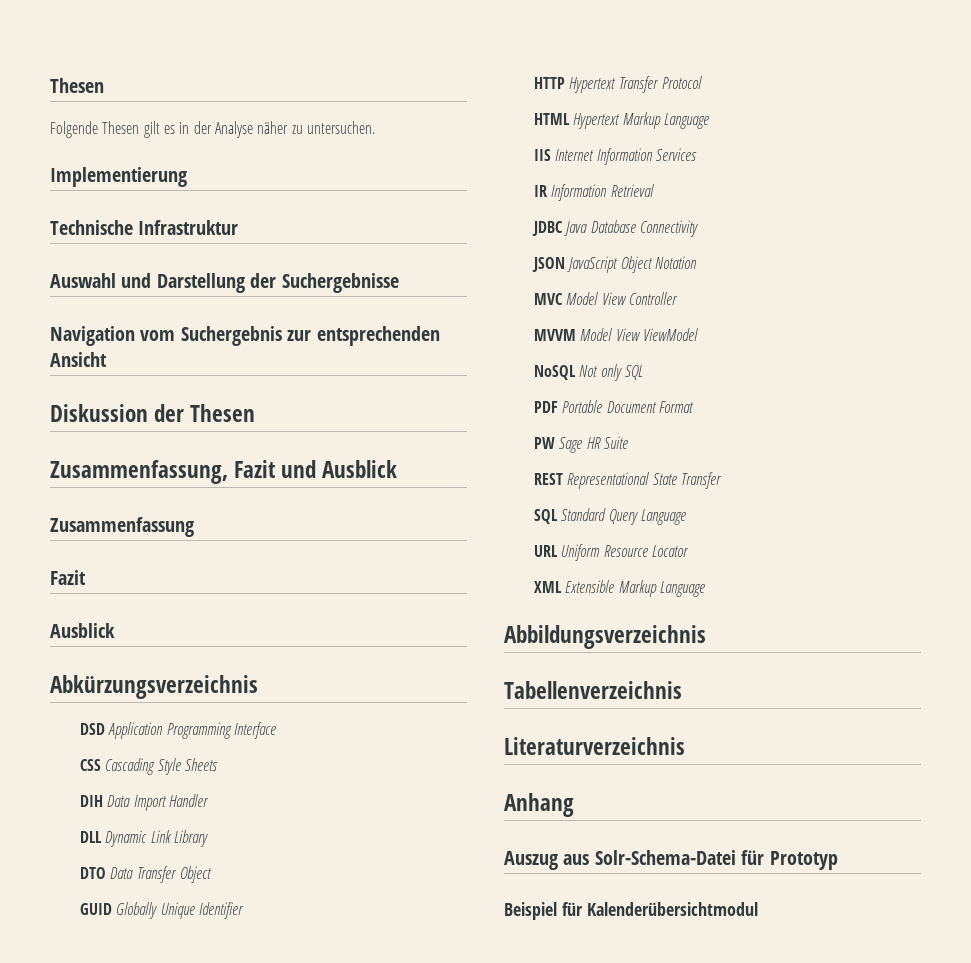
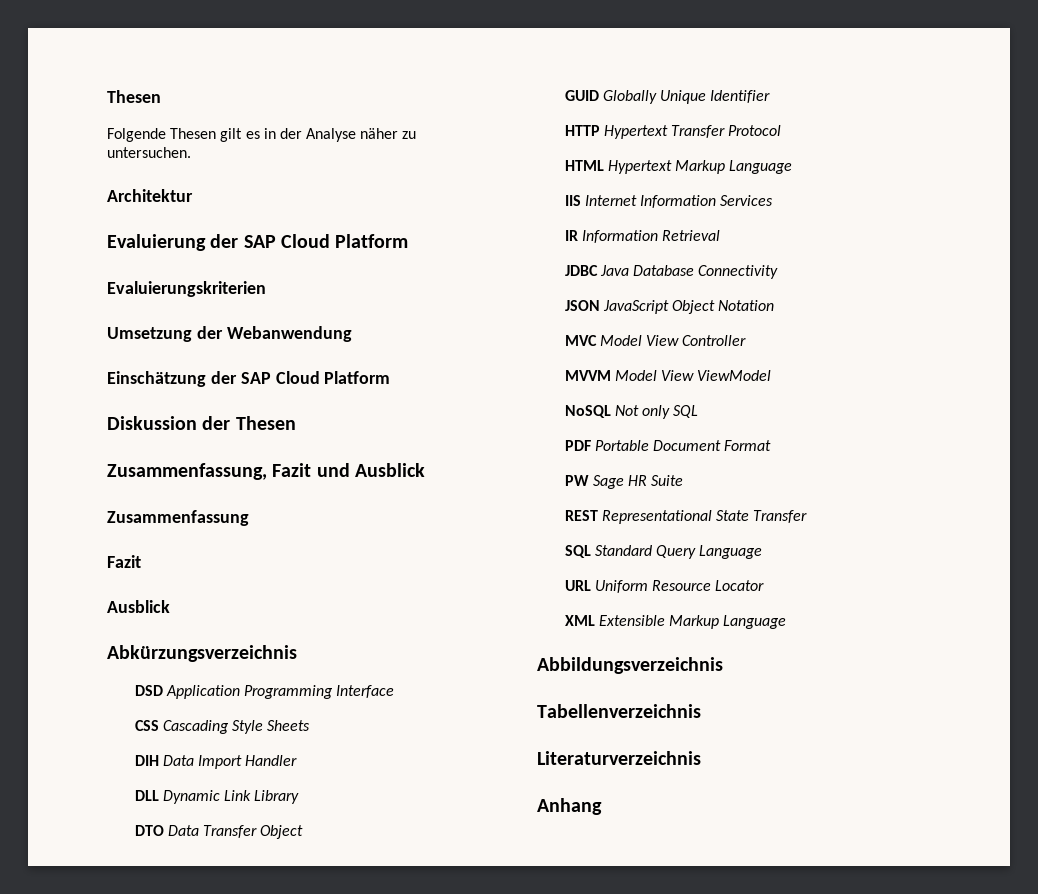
- Implementierung
- Technische Infrastruktur
- Auswahl und Darstellung der Suchergebnisse
- Navigation vom Suchergebnis zur entsprechenden Ansicht
+ Architektur
+ Evaluierung der SAP Cloud Platform
+ Evaluierungskriterien
+ Umsetzung der Webanwendung
+ Einschätzung der SAP Cloud Platform
- Auszug aus Solr-Schema-Datei für Prototyp
- Beispiel für Kalenderübersichtmodul

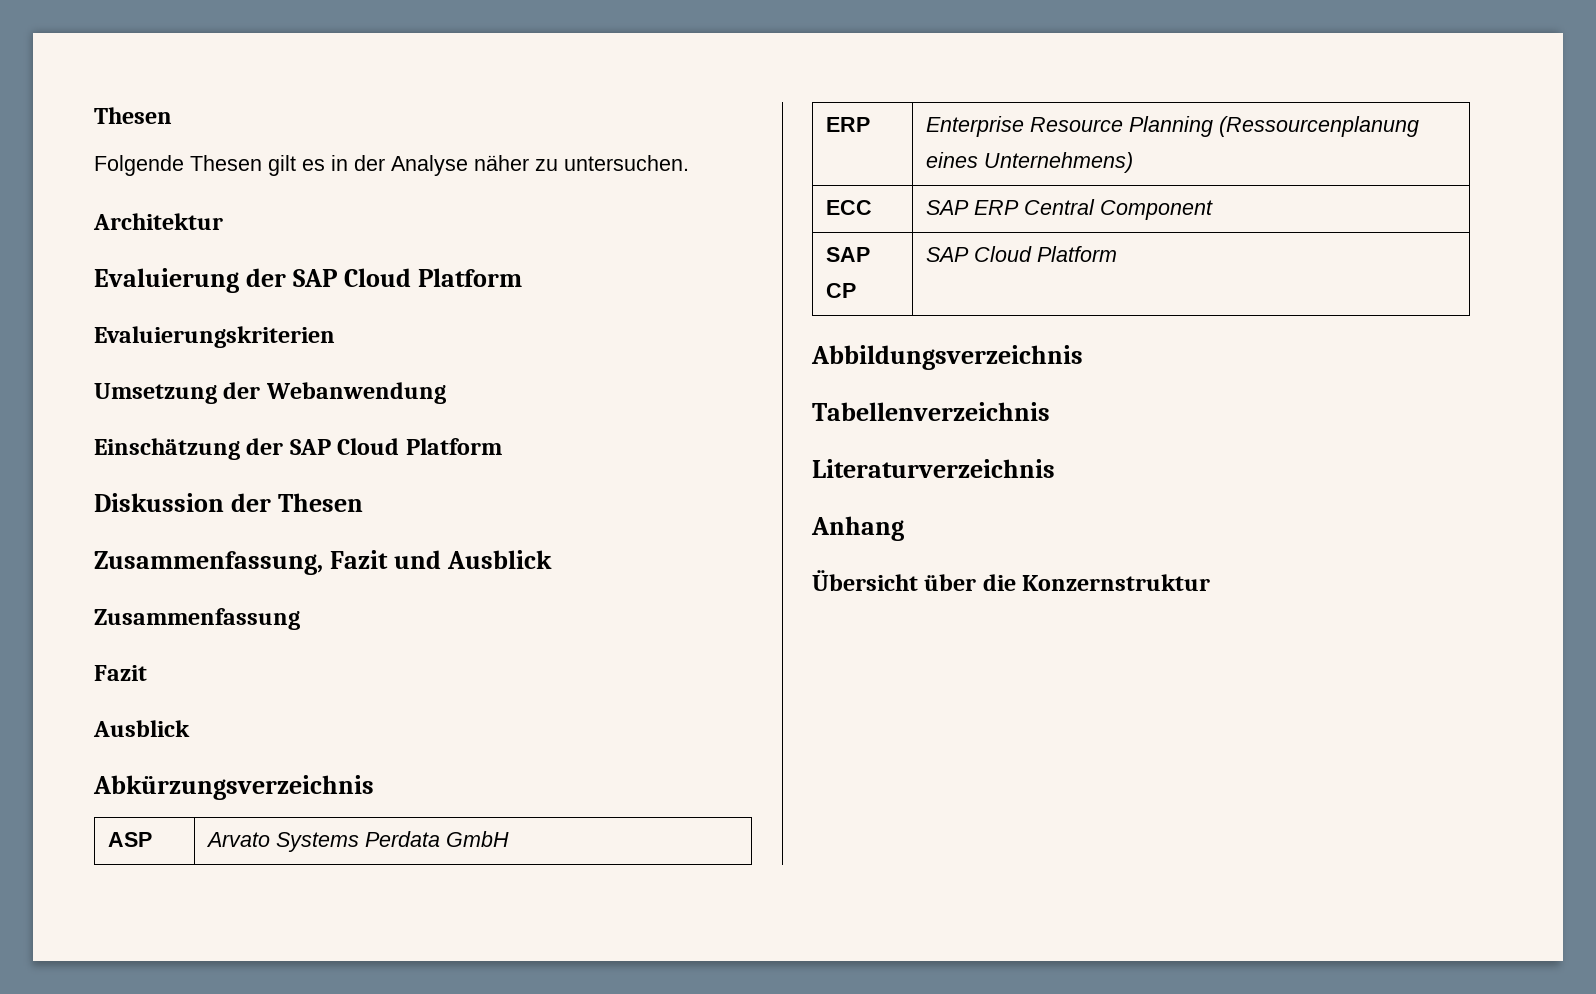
- DSD Application Programming Interface
- CSS Cascading Style Sheets
- DIH Data Import Handler
- DLL Dynamic Link Library
- DTO Data Transfer Object
- GUID Globally Unique Identifier
- HTTP Hypertext Transfer Protocol
- HTML Hypertext Markup Language
- IIS Internet Information Services
- IR Information Retrieval
- JDBC Java Database Connectivity
- JSON JavaScript Object Notation
- MVC Model View Controller
- MVVM Model View ViewModel
- NoSQL Not only SQL
- PDF Portable Document Format
- PW Sage HR Suite
- REST Representational State Transfer
- SQL Standard Query Language
- URL Uniform Resource Locator
- XML Extensible Markup Language
+ ASP | Arvato Systems Perdata GmbH
+ ERP | Enterprise Resource Planning (Ressourcenplanung eines Unternehmens)
+ ECC | SAP ERP Central Component
+ SAP CP | SAP Cloud Platform
+ Übersicht über die Konzernstruktur

